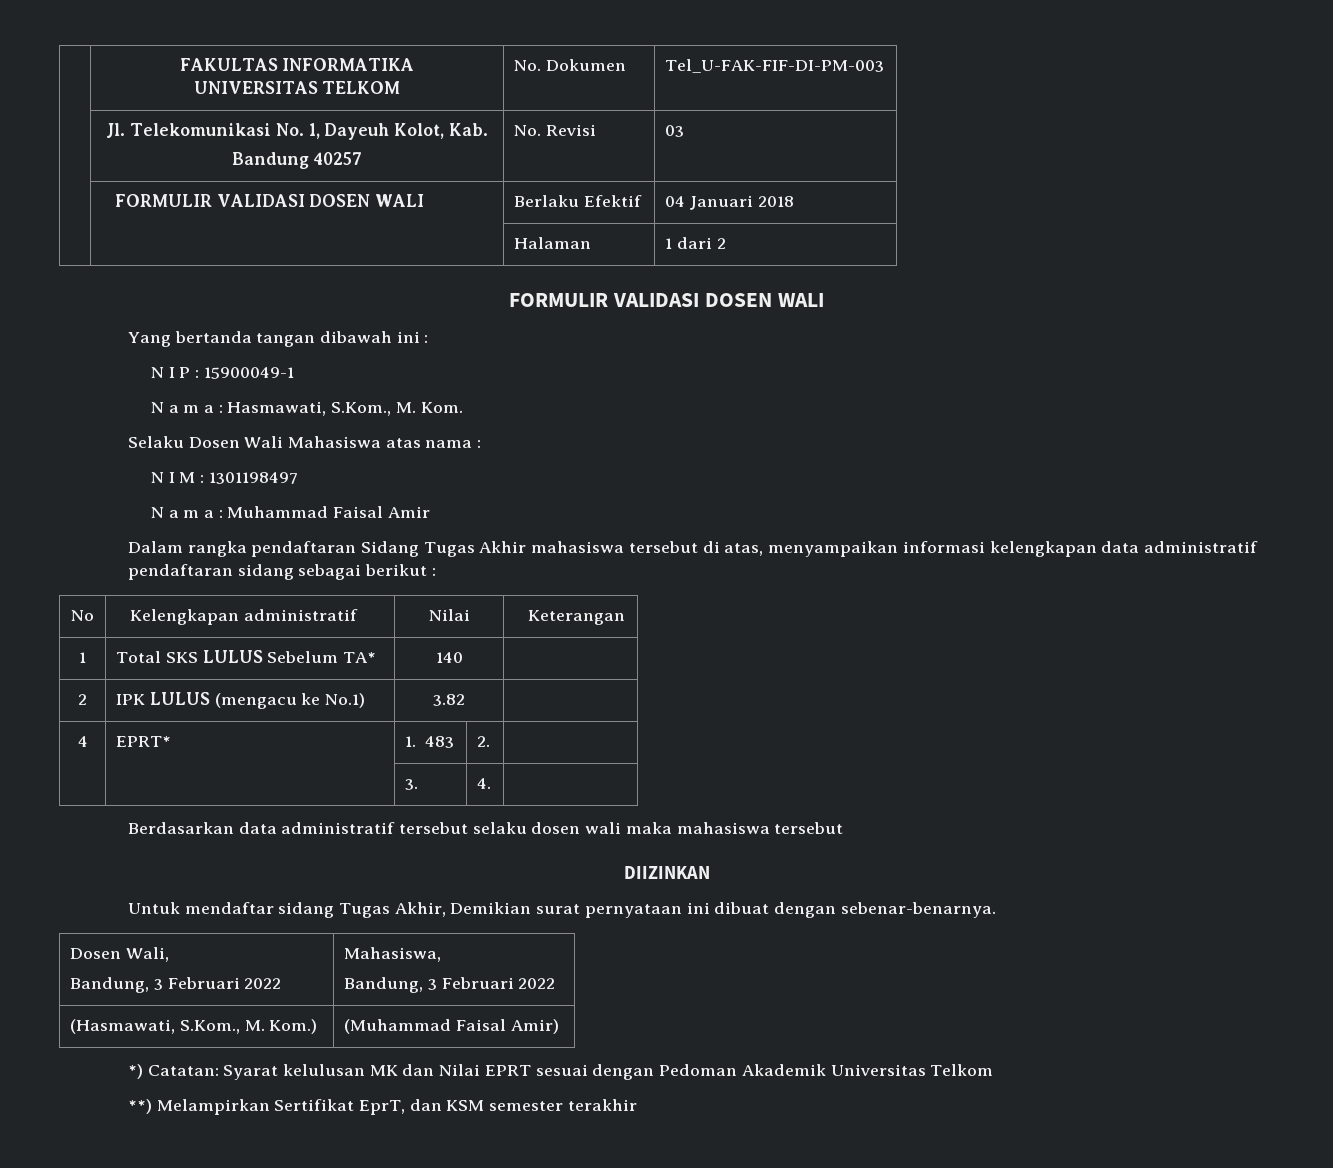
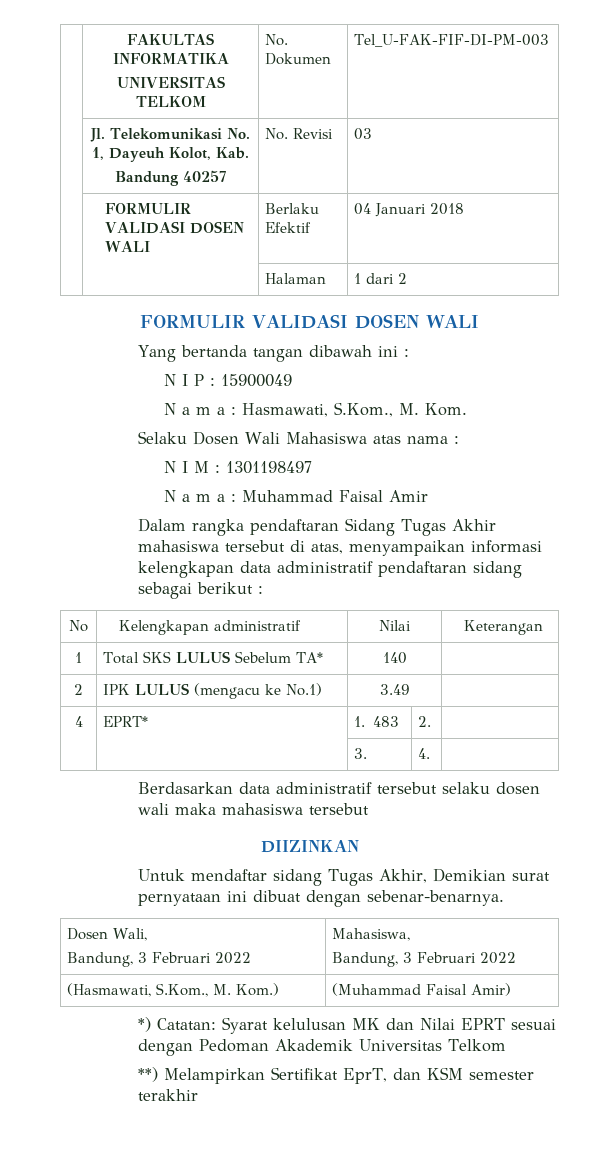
- N I P : 15900049-1
+ N I P : 15900049
- 2 | IPK LULUS (mengacu ke No.1) | 3.82 |
+ 2 | IPK LULUS (mengacu ke No.1) | 3.49 |

